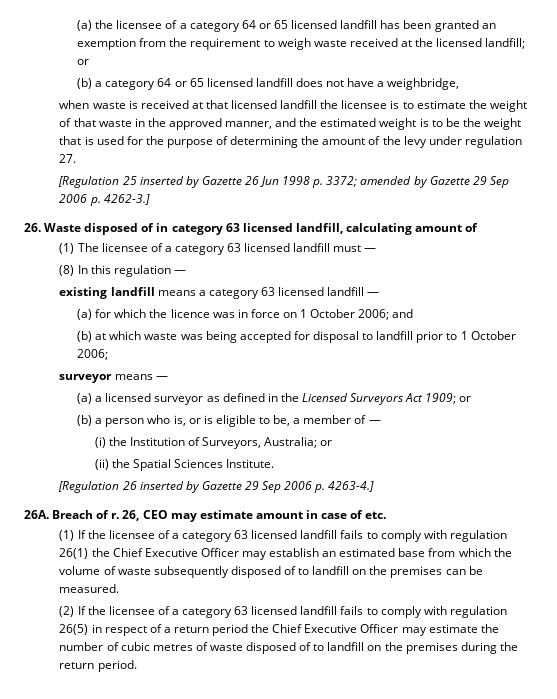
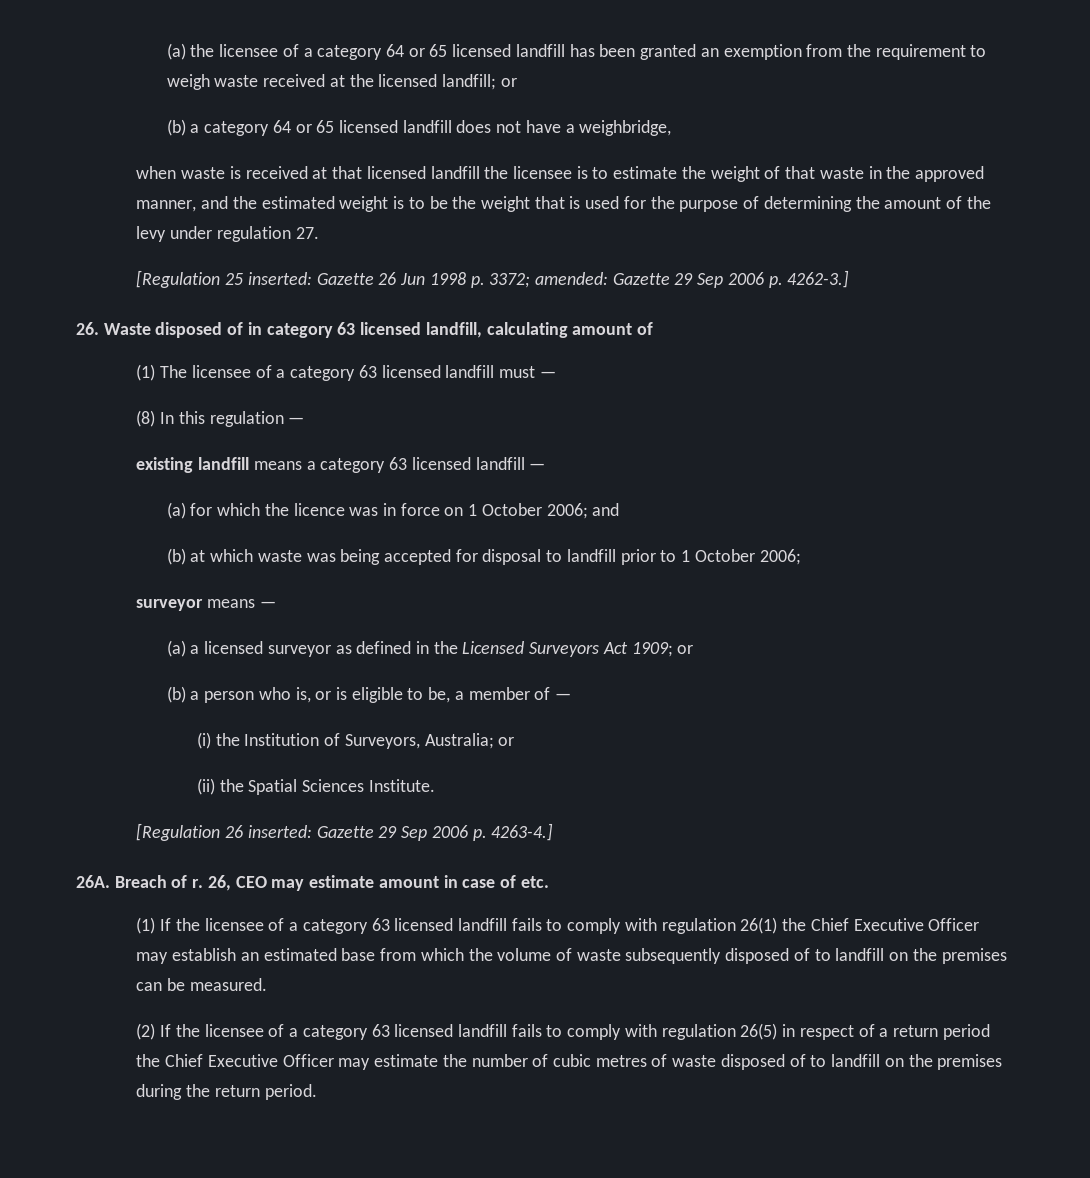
- [Regulation 25 inserted by Gazette 26 Jun 1998 p. 3372; amended by Gazette 29 Sep 2006 p. 4262-3.]
+ [Regulation 25 inserted: Gazette 26 Jun 1998 p. 3372; amended: Gazette 29 Sep 2006 p. 4262-3.]
- [Regulation 26 inserted by Gazette 29 Sep 2006 p. 4263-4.]
+ [Regulation 26 inserted: Gazette 29 Sep 2006 p. 4263-4.]

